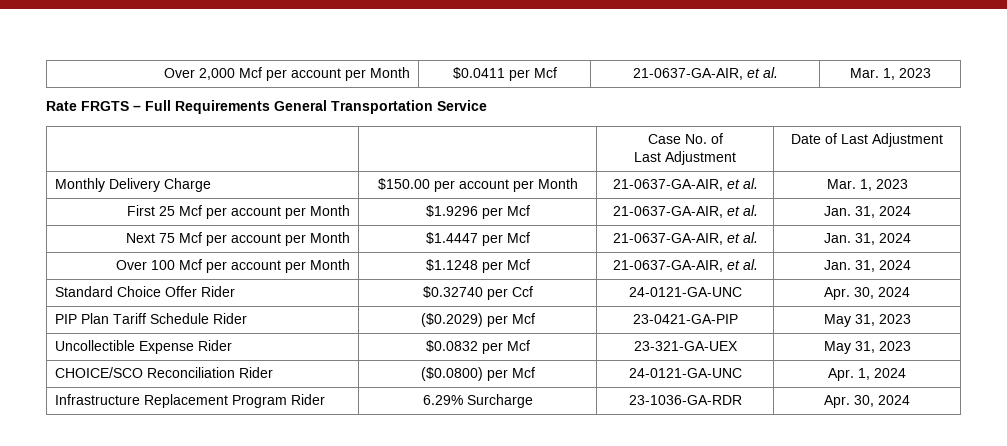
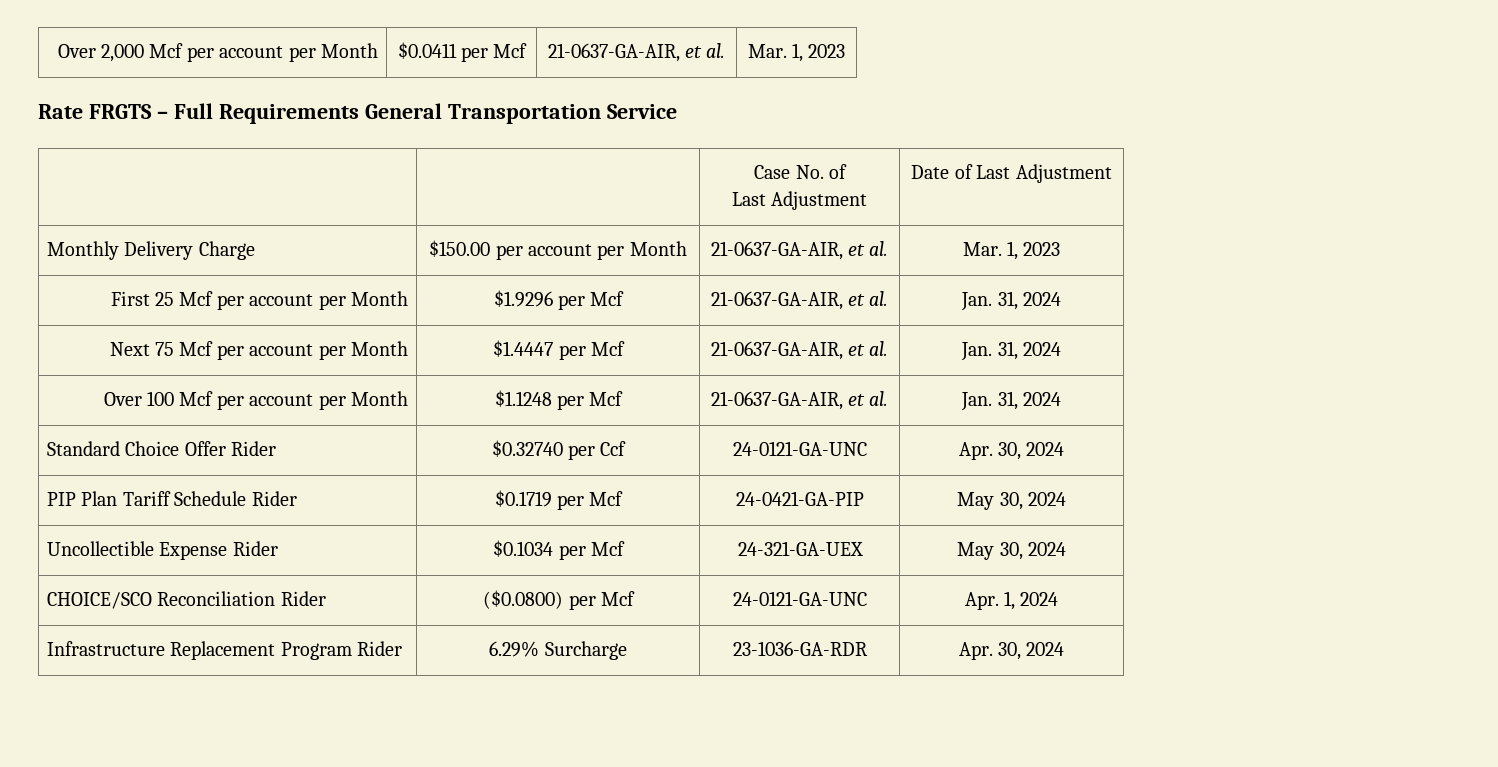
- PIP Plan Tariff Schedule Rider | ($0.2029) per Mcf | 23-0421-GA-PIP | May 31, 2023
+ PIP Plan Tariff Schedule Rider | $0.1719 per Mcf | 24-0421-GA-PIP | May 30, 2024
- Uncollectible Expense Rider | $0.0832 per Mcf | 23-321-GA-UEX | May 31, 2023
+ Uncollectible Expense Rider | $0.1034 per Mcf | 24-321-GA-UEX | May 30, 2024

